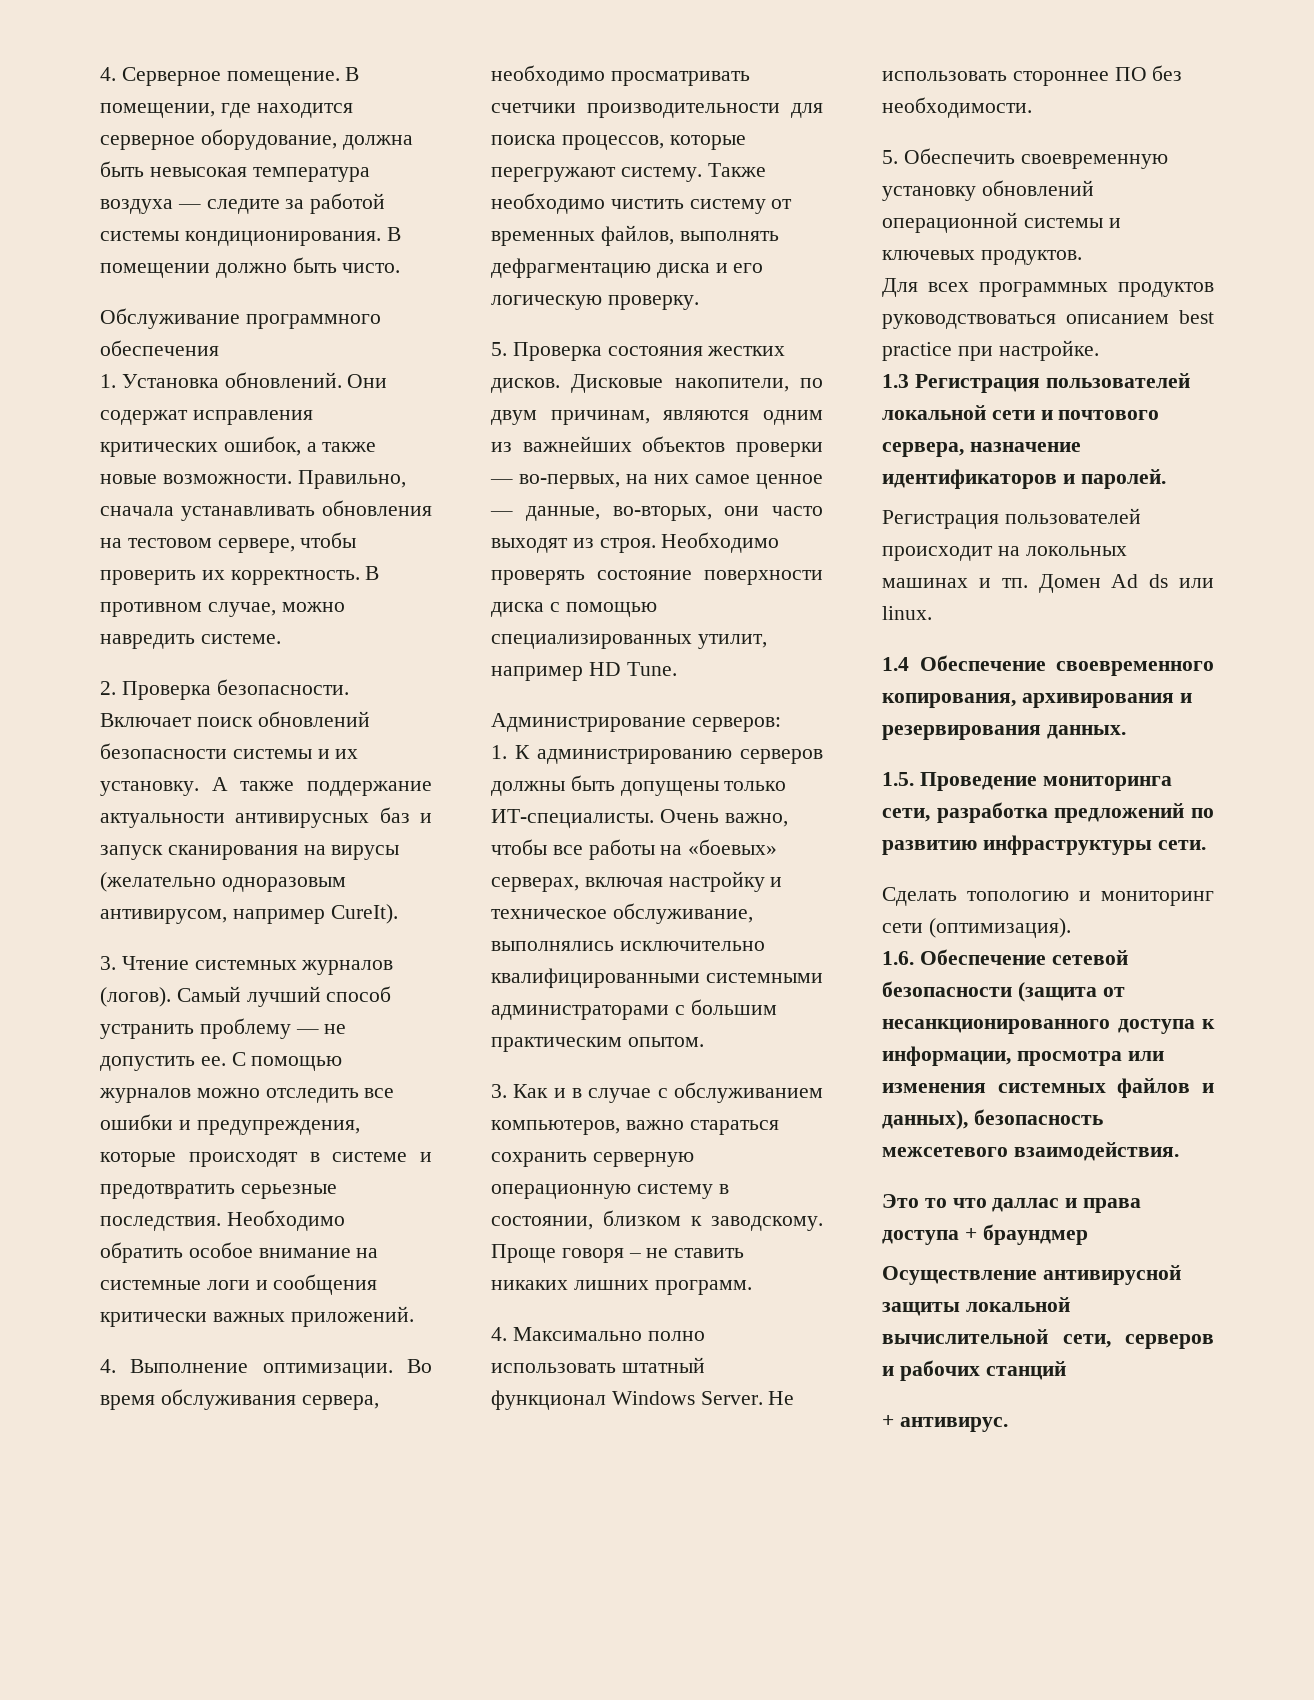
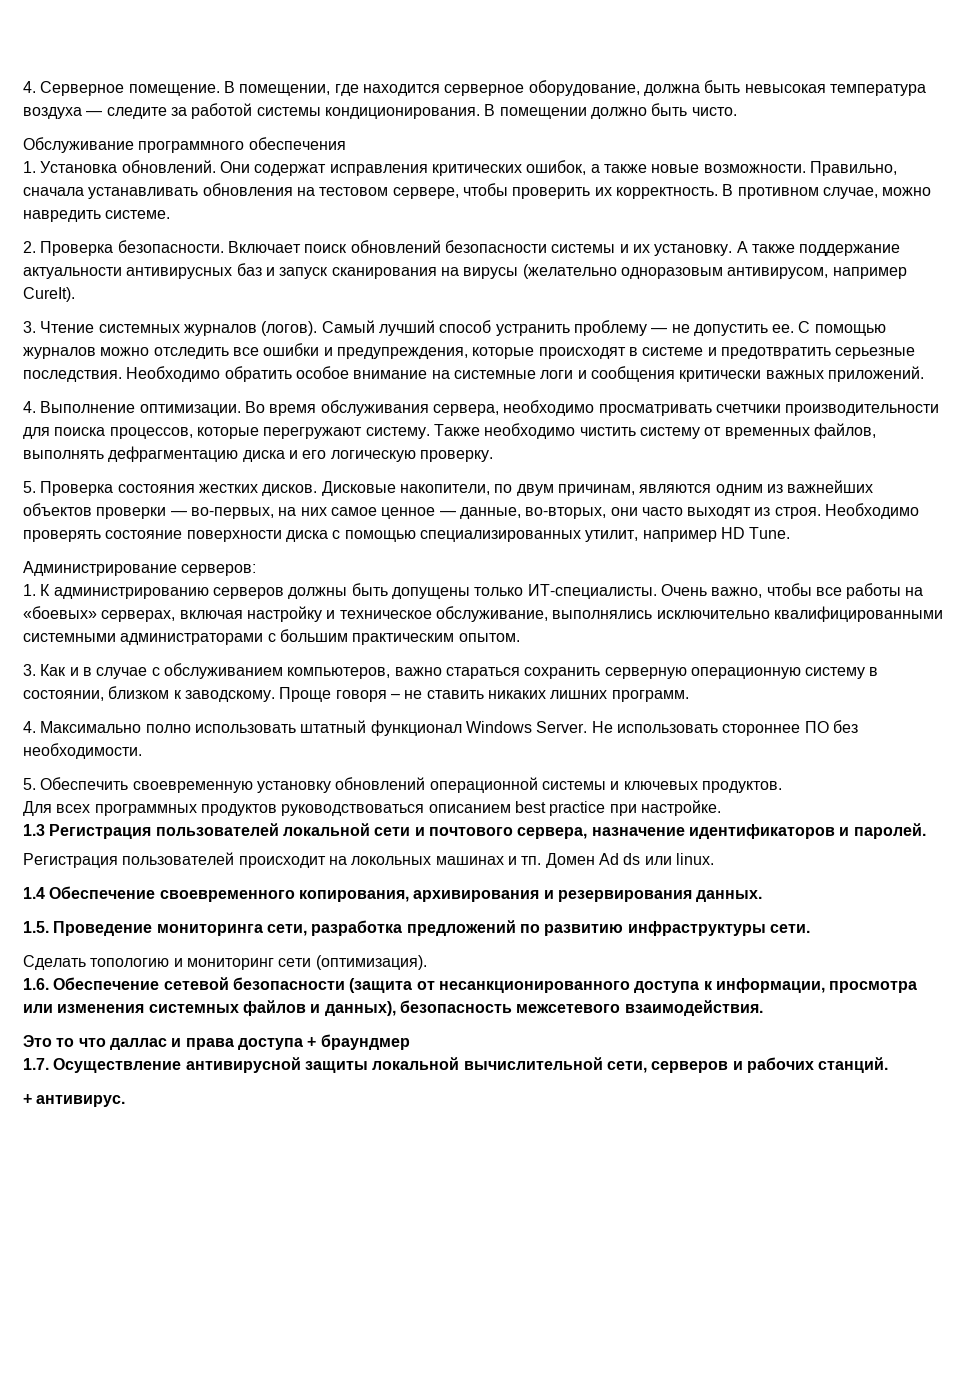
- Осуществление антивирусной защиты локальной вычислительной сети, серверов и рабочих станций
+ 1.7. Осуществление антивирусной защиты локальной вычислительной сети, серверов и рабочих станций.

